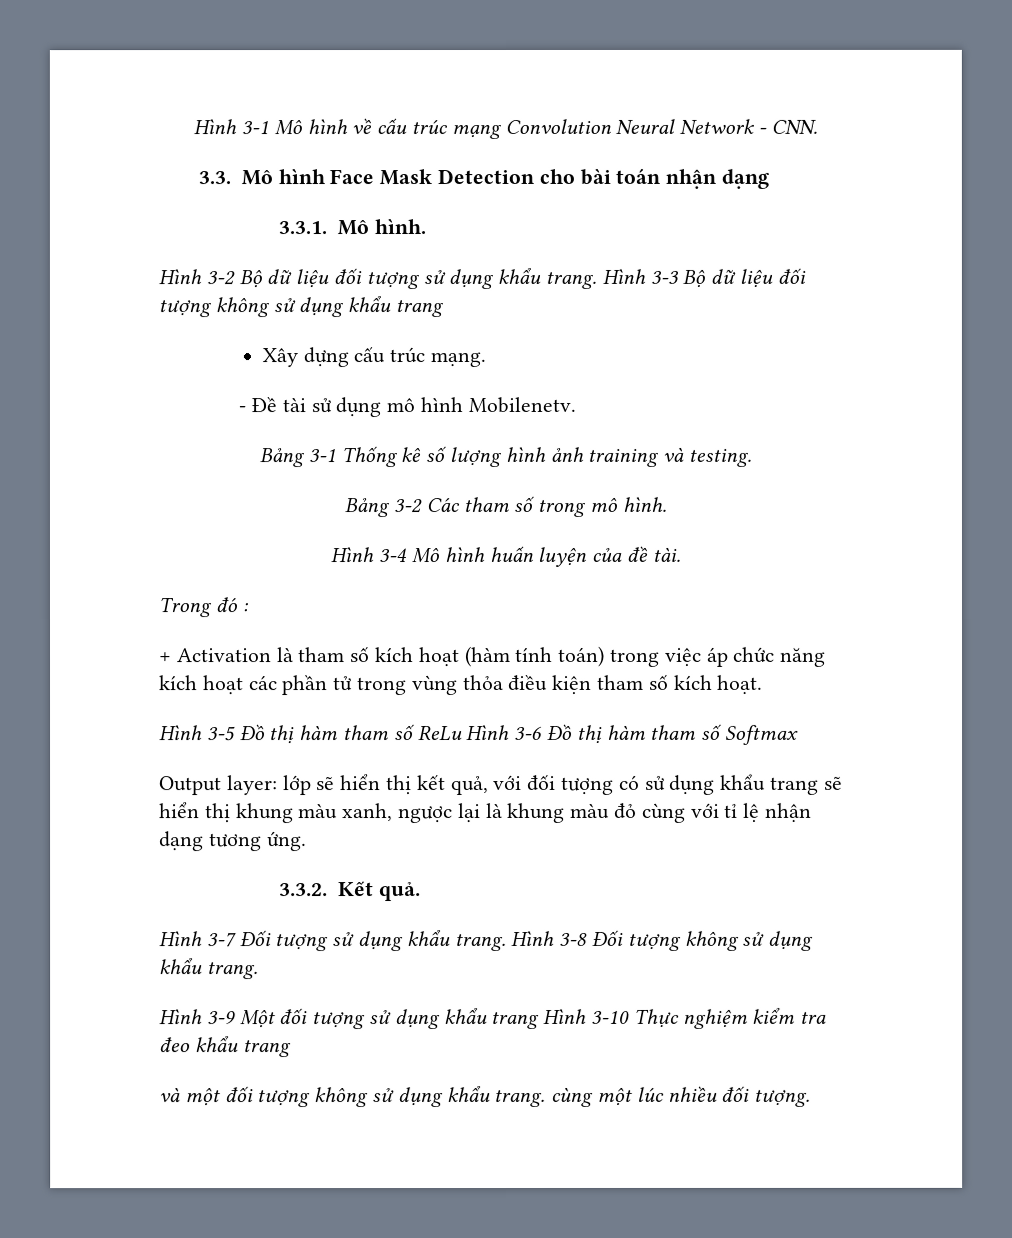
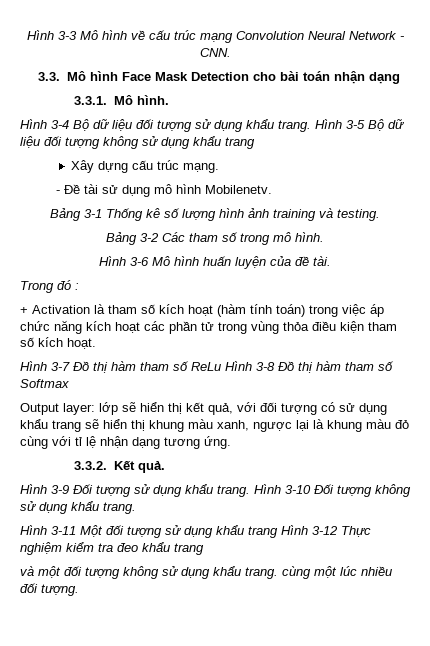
- Hình 3-1 Mô hình về cấu trúc mạng Convolution Neural Network - CNN.
+ Hình 3-3 Mô hình về cấu trúc mạng Convolution Neural Network - CNN.
- Hình 3-2 Bộ dữ liệu đối tượng sử dụng khẩu trang.
+ Hình 3-4 Bộ dữ liệu đối tượng sử dụng khẩu trang.
- Hình 3-3 Bộ dữ liệu đối tượng không sử dụng khẩu trang
+ Hình 3-5 Bộ dữ liệu đối tượng không sử dụng khẩu trang
- Hình 3-4 Mô hình huấn luyện của đề tài.
+ Hình 3-6 Mô hình huấn luyện của đề tài.
- Hình 3-5 Đồ thị hàm tham số ReLu Hình 3-6 Đồ thị hàm tham số Softmax
+ Hình 3-7 Đồ thị hàm tham số ReLu Hình 3-8 Đồ thị hàm tham số Softmax
- Hình 3-7 Đối tượng sử dụng khẩu trang.
+ Hình 3-9 Đối tượng sử dụng khẩu trang.
- Hình 3-8 Đối tượng không sử dụng khẩu trang.
+ Hình 3-10 Đối tượng không sử dụng khẩu trang.
- Hình 3-9 Một đối tượng sử dụng khẩu trang Hình 3-10 Thực nghiệm kiểm tra đeo khẩu trang
+ Hình 3-11 Một đối tượng sử dụng khẩu trang Hình 3-12 Thực nghiệm kiểm tra đeo khẩu trang

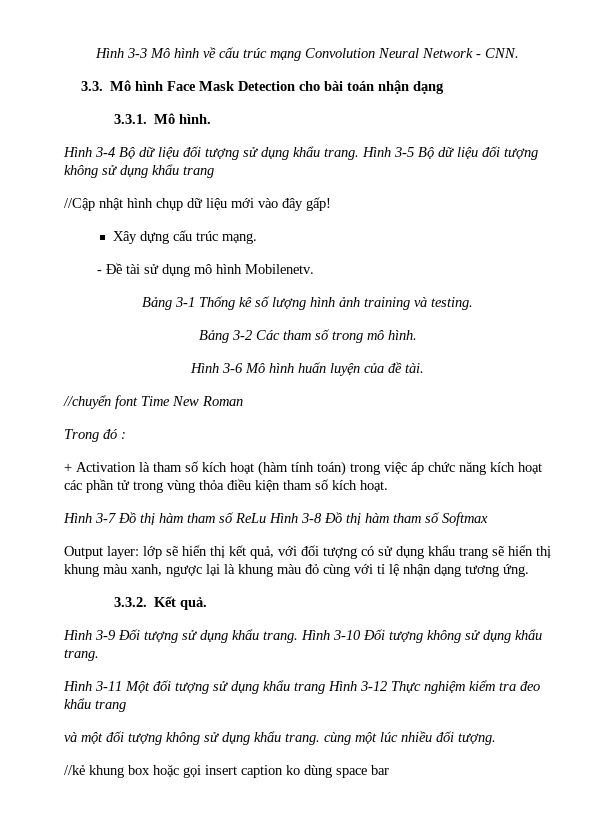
+ //Cập nhật hình chụp dữ liệu mới vào đây gấp!
+ //chuyển font Time New Roman
+ //kẻ khung box hoặc gọi insert caption ko dùng space bar

